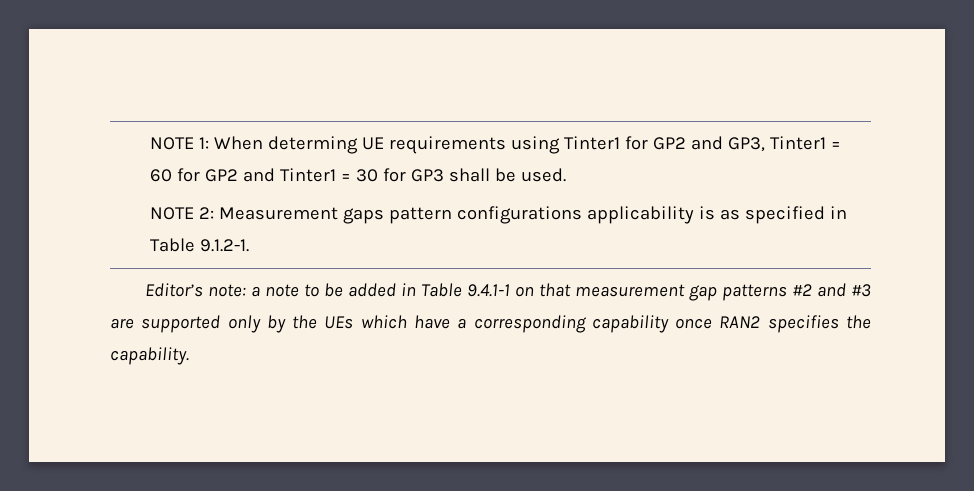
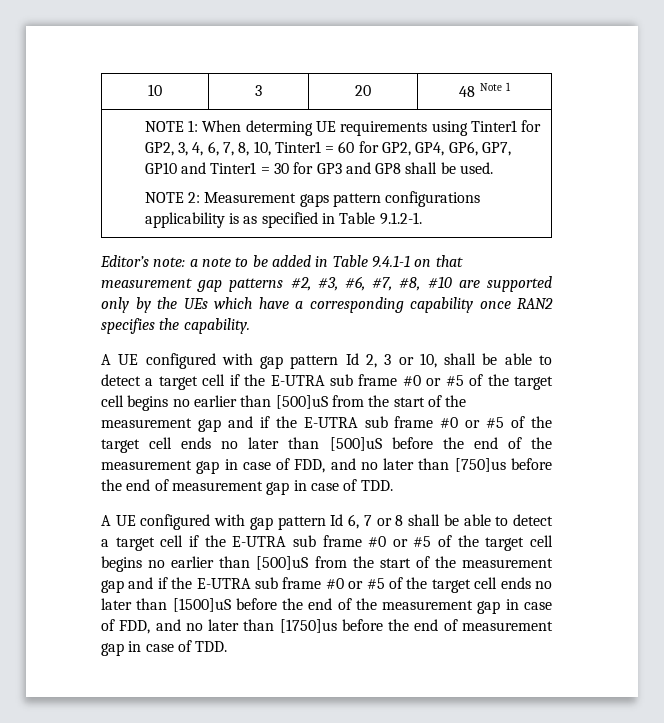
+ 10 | 3 | 20 | 48 Note 1
- NOTE 1: When determing UE requirements using Tinter1 for GP2 and GP3, Tinter1 = 60 for GP2 and Tinter1 = 30 for GP3 shall be used.
+ NOTE 1: When determing UE requirements using Tinter1 for GP2, 3, 4, 6, 7, 8, 10, Tinter1 = 60 for GP2, GP4, GP6, GP7, GP10 and Tinter1 = 30 for GP3 and GP8 shall be used.
- Editor’s note: a note to be added in Table 9.4.1-1 on that measurement gap patterns #2 and #3 are supported only by the UEs which have a corresponding capability once RAN2 specifies the capability.
+ Editor’s note: a note to be added in Table 9.4.1-1 on that measurement gap patterns #2, #3, #6, #7, #8, #10 are supported only by the UEs which have a corresponding capability once RAN2 specifies the capability.
+ A UE configured with gap pattern Id 2, 3 or 10, shall be able to detect a target cell if the E-UTRA sub frame #0 or #5 of the target cell begins no earlier than [500]uS from the start of the measurement gap and if the E-UTRA sub frame #0 or #5 of the target cell ends no later than [500]uS before the end of the measurement gap in case of FDD, and no later than [750]us before the end of measurement gap in case of TDD.
+ A UE configured with gap pattern Id 6, 7 or 8 shall be able to detect a target cell if the E-UTRA sub frame #0 or #5 of the target cell begins no earlier than [500]uS from the start of the measurement gap and if the E-UTRA sub frame #0 or #5 of the target cell ends no later than [1500]uS before the end of the measurement gap in case of FDD, and no later than [1750]us before the end of measurement gap in case of TDD.

